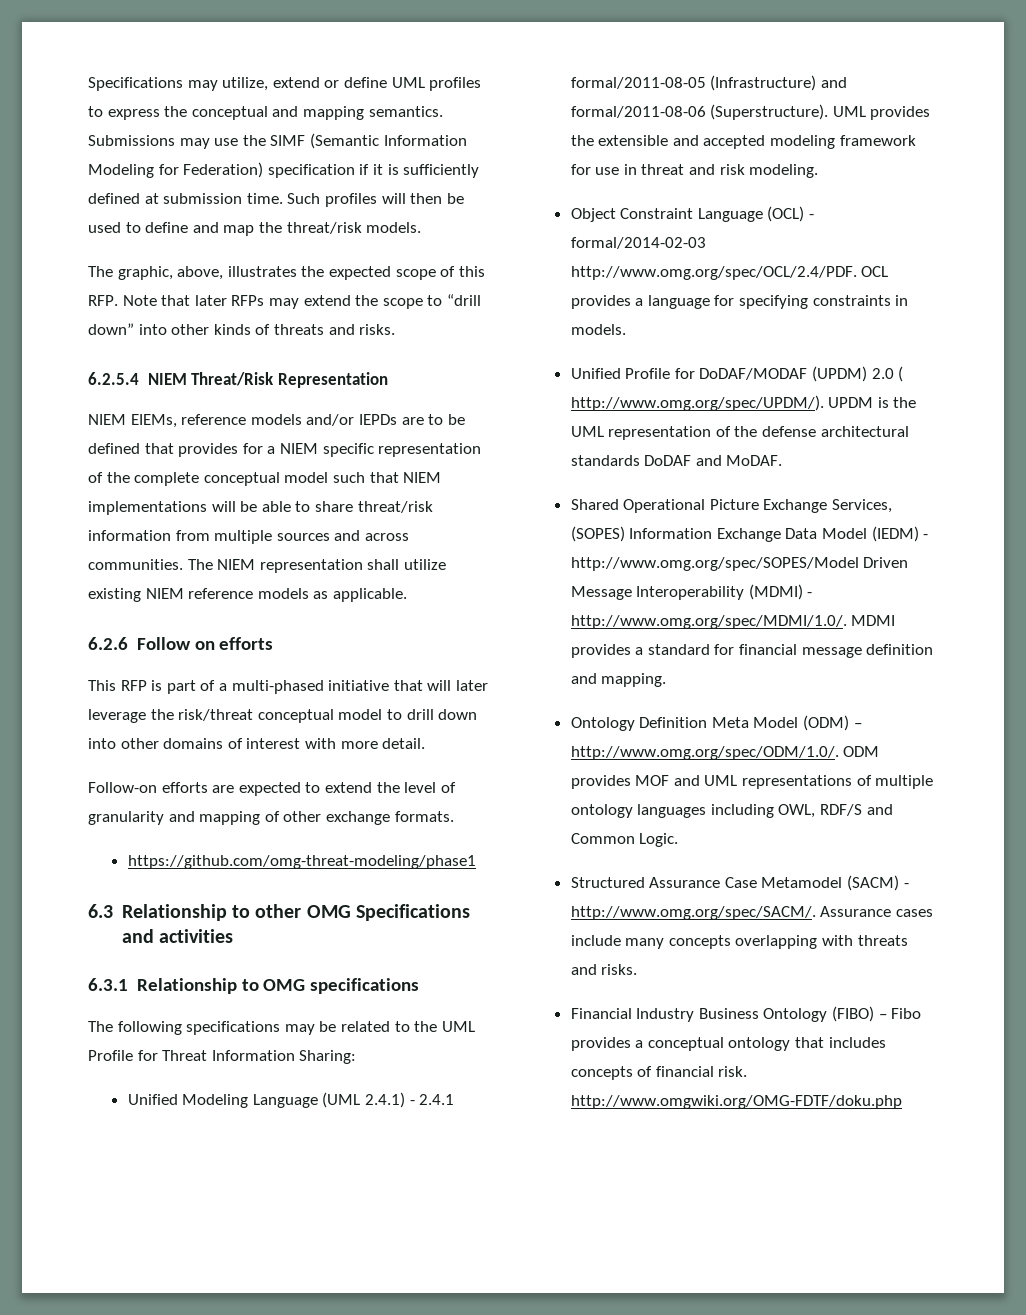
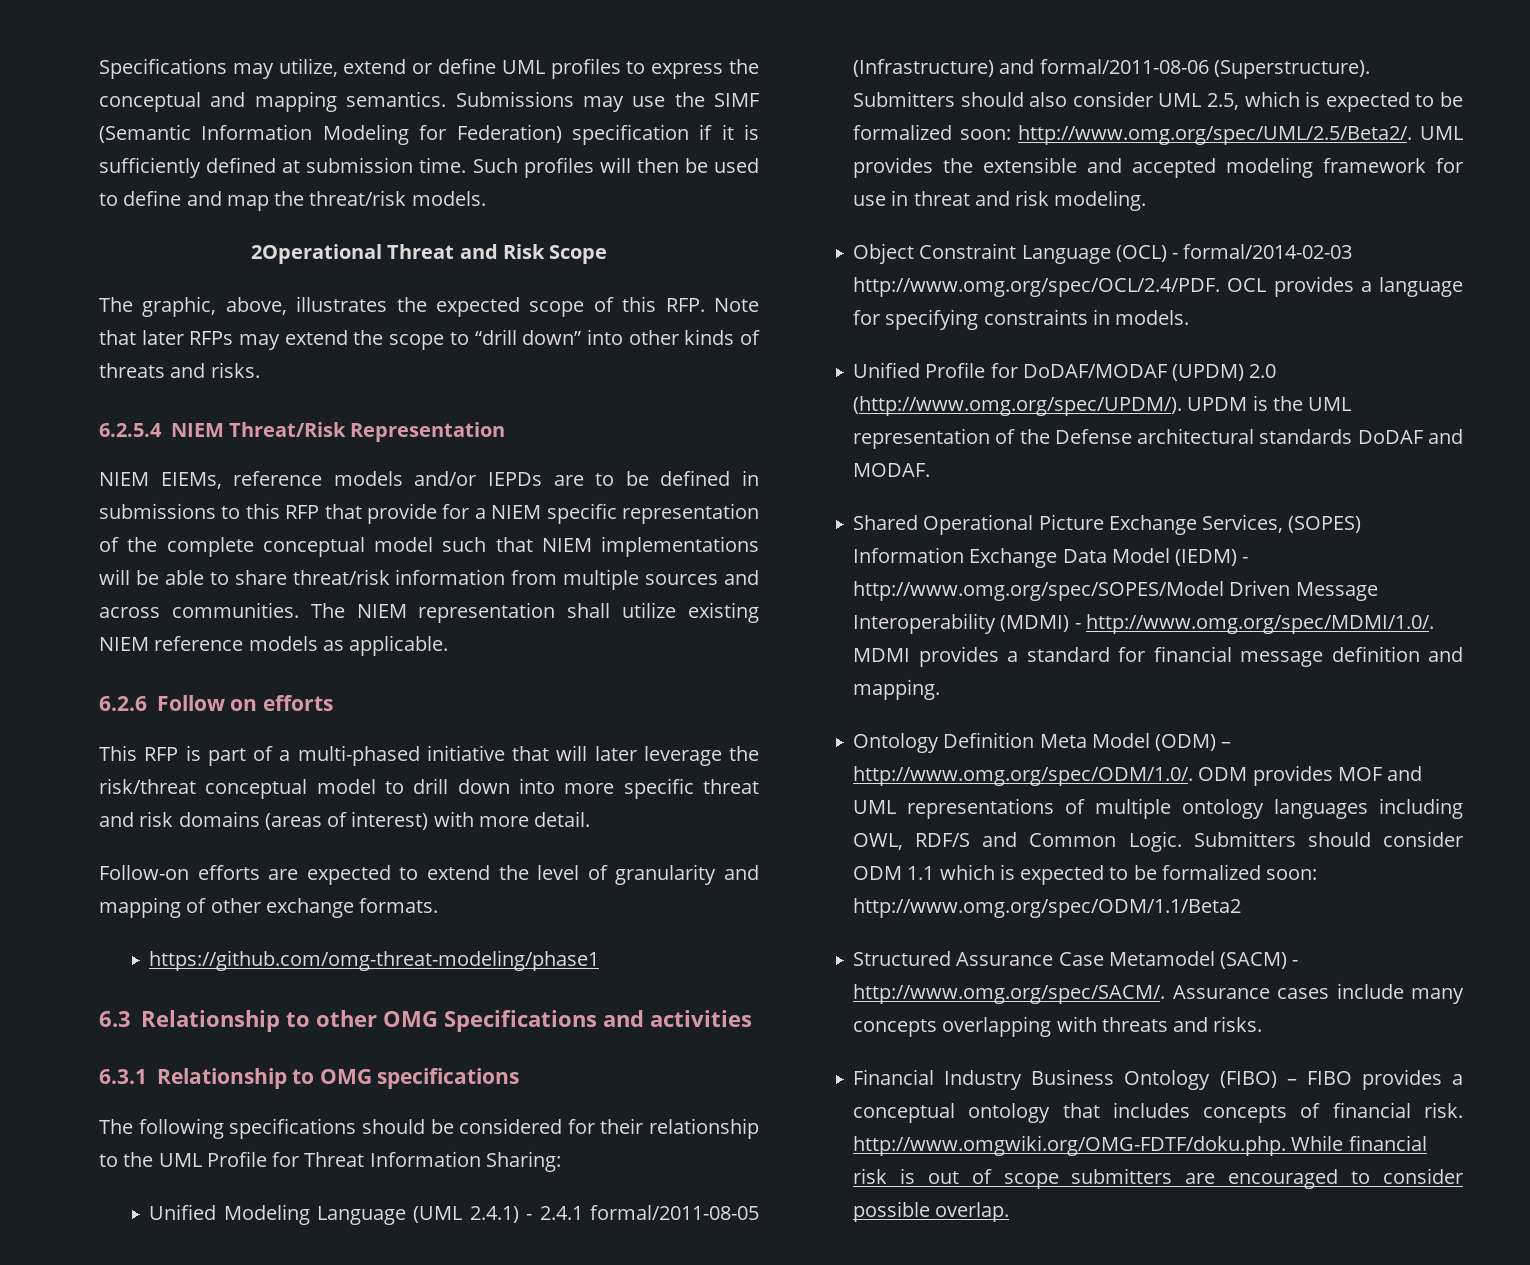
+ 2Operational Threat and Risk Scope
- NIEM EIEMs, reference models and/or IEPDs are to be defined that provides for a NIEM specific representation of the complete conceptual model such that NIEM implementations will be able to share threat/risk information from multiple sources and across communities.
+ NIEM EIEMs, reference models and/or IEPDs are to be defined in submissions to this RFP that provide for a NIEM specific representation of the complete conceptual model such that NIEM implementations will be able to share threat/risk information from multiple sources and across communities.
- This RFP is part of a multi-phased initiative that will later leverage the risk/threat conceptual model to drill down into other domains of interest with more detail.
+ This RFP is part of a multi-phased initiative that will later leverage the risk/threat conceptual model to drill down into more specific threat and risk domains (areas of interest) with more detail.
- The following specifications may be related to the UML Profile for Threat Information Sharing:
+ The following specifications should be considered for their relationship to the UML Profile for Threat Information Sharing:
- UML provides the extensible and accepted modeling framework for use in threat and risk modeling.
+ Submitters should also consider UML 2.5, which is expected to be formalized soon: http://www.omg.org/spec/UML/2.5/Beta2/. UML provides the extensible and accepted modeling framework for use in threat and risk modeling.
- Unified Profile for DoDAF/MODAF (UPDM) 2.0 ( http://www.omg.org/spec/UPDM/). UPDM is the UML representation of the defense architectural standards DoDAF and MoDAF.
+ Unified Profile for DoDAF/MODAF (UPDM) 2.0 (http://www.omg.org/spec/UPDM/). UPDM is the UML representation of the Defense architectural standards DoDAF and MODAF.
+ Submitters should consider ODM 1.1 which is expected to be formalized soon: http://www.omg.org/spec/ODM/1.1/Beta2
- Financial Industry Business Ontology (FIBO) – Fibo provides a conceptual ontology that includes concepts of financial risk. http://www.omgwiki.org/OMG-FDTF/doku.php
+ Financial Industry Business Ontology (FIBO) – FIBO provides a conceptual ontology that includes concepts of financial risk. http://www.omgwiki.org/OMG-FDTF/doku.php. While financial risk is out of scope submitters are encouraged to consider possible overlap.

